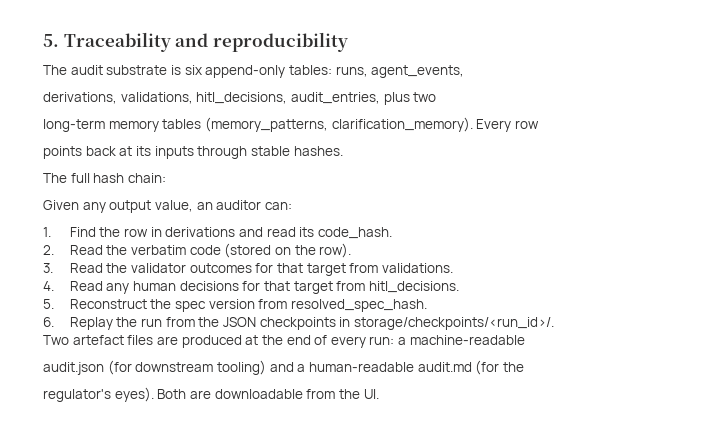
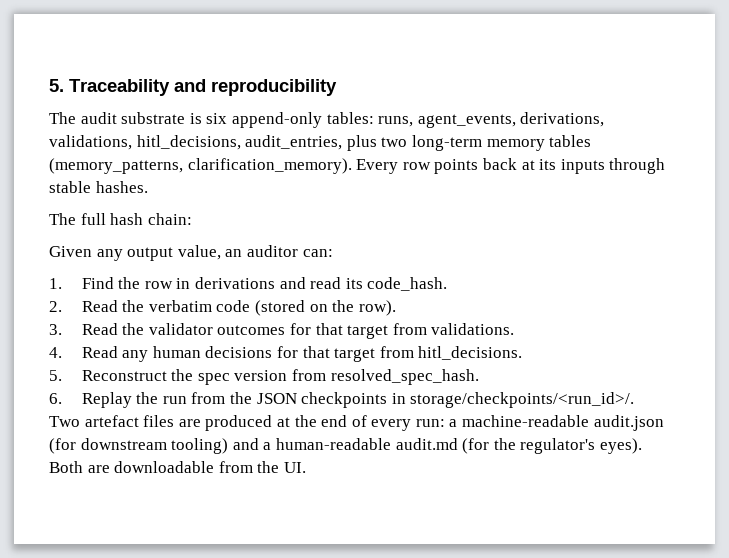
- The audit substrate is six append-only tables: runs, agent_events,
- derivations, validations, hitl_decisions, audit_entries, plus two
- long-term memory tables (memory_patterns, clarification_memory).
+ The audit substrate is six append-only tables: runs, agent_events, derivations, validations, hitl_decisions, audit_entries, plus two long-term memory tables (memory_patterns, clarification_memory).
- Every row
- points back at its inputs through stable hashes.
+ Every row points back at its inputs through stable hashes.
- Two artefact files are produced at the end of every run: a machine-readable
- audit.json (for downstream tooling) and a human-readable audit.md (for the
- regulator's eyes).
+ Two artefact files are produced at the end of every run: a machine-readable audit.json (for downstream tooling) and a human-readable audit.md (for the regulator's eyes).

